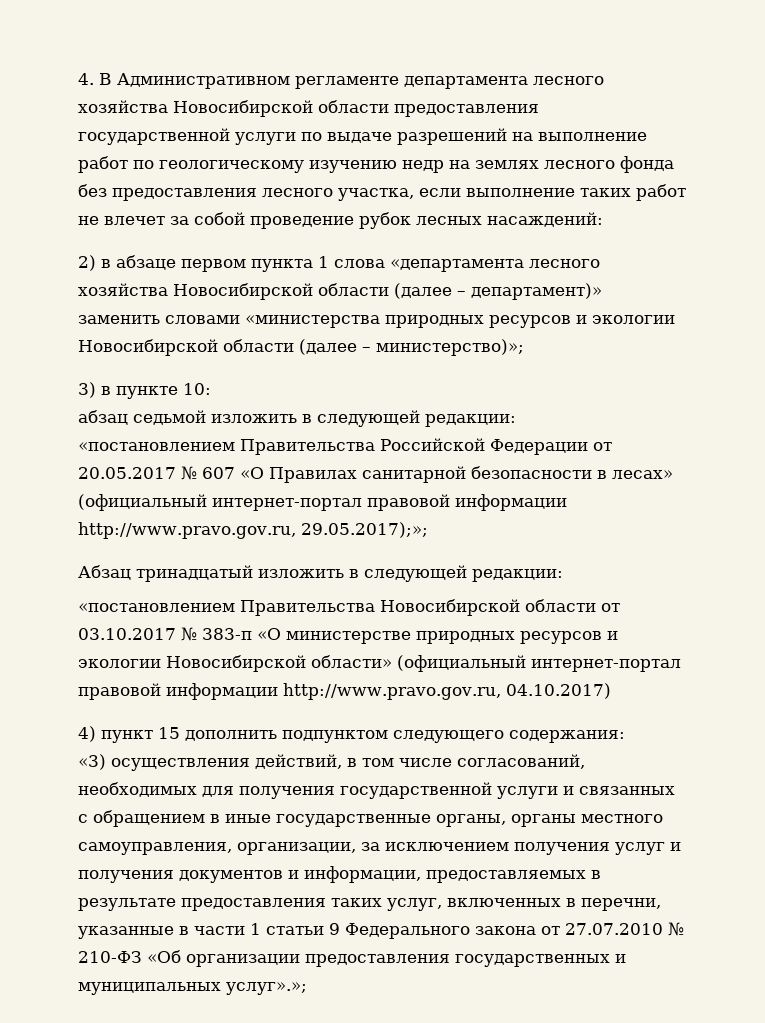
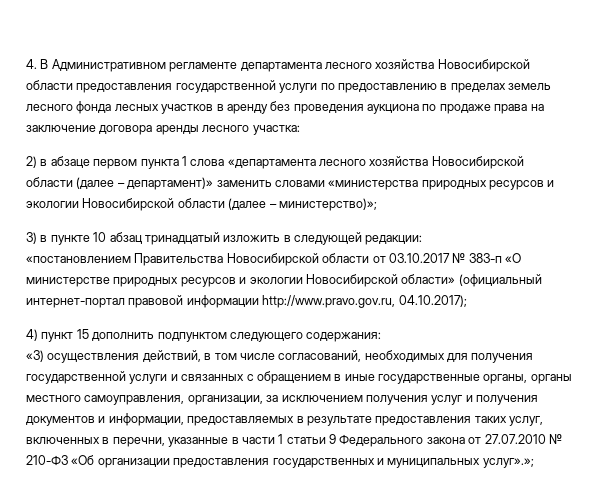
- 4. В Административном регламенте департамента лесного хозяйства Новосибирской области предоставления государственной услуги по выдаче разрешений на выполнение работ по геологическому изучению недр на землях лесного фонда без предоставления лесного участка, если выполнение таких работ не влечет за собой проведение рубок лесных насаждений:
+ 4. В Административном регламенте департамента лесного хозяйства Новосибирской области предоставления государственной услуги по предоставлению в пределах земель лесного фонда лесных участков в аренду без проведения аукциона по продаже права на заключение договора аренды лесного участка:
- 3) в пункте 10:
- абзац седьмой изложить в следующей редакции:
- «постановлением Правительства Российской Федерации от 20.05.2017 № 607 «О Правилах санитарной безопасности в лесах» (официальный интернет-портал правовой информации http://www.pravo.gov.ru, 29.05.2017);»;
- Абзац тринадцатый изложить в следующей редакции:
+ 3) в пункте 10 абзац тринадцатый изложить в следующей редакции:
- «постановлением Правительства Новосибирской области от 03.10.2017 № 383-п «О министерстве природных ресурсов и экологии Новосибирской области» (официальный интернет-портал правовой информации http://www.pravo.gov.ru, 04.10.2017)
+ «постановлением Правительства Новосибирской области от 03.10.2017 № 383-п «О министерстве природных ресурсов и экологии Новосибирской области» (официальный интернет-портал правовой информации http://www.pravo.gov.ru, 04.10.2017);

